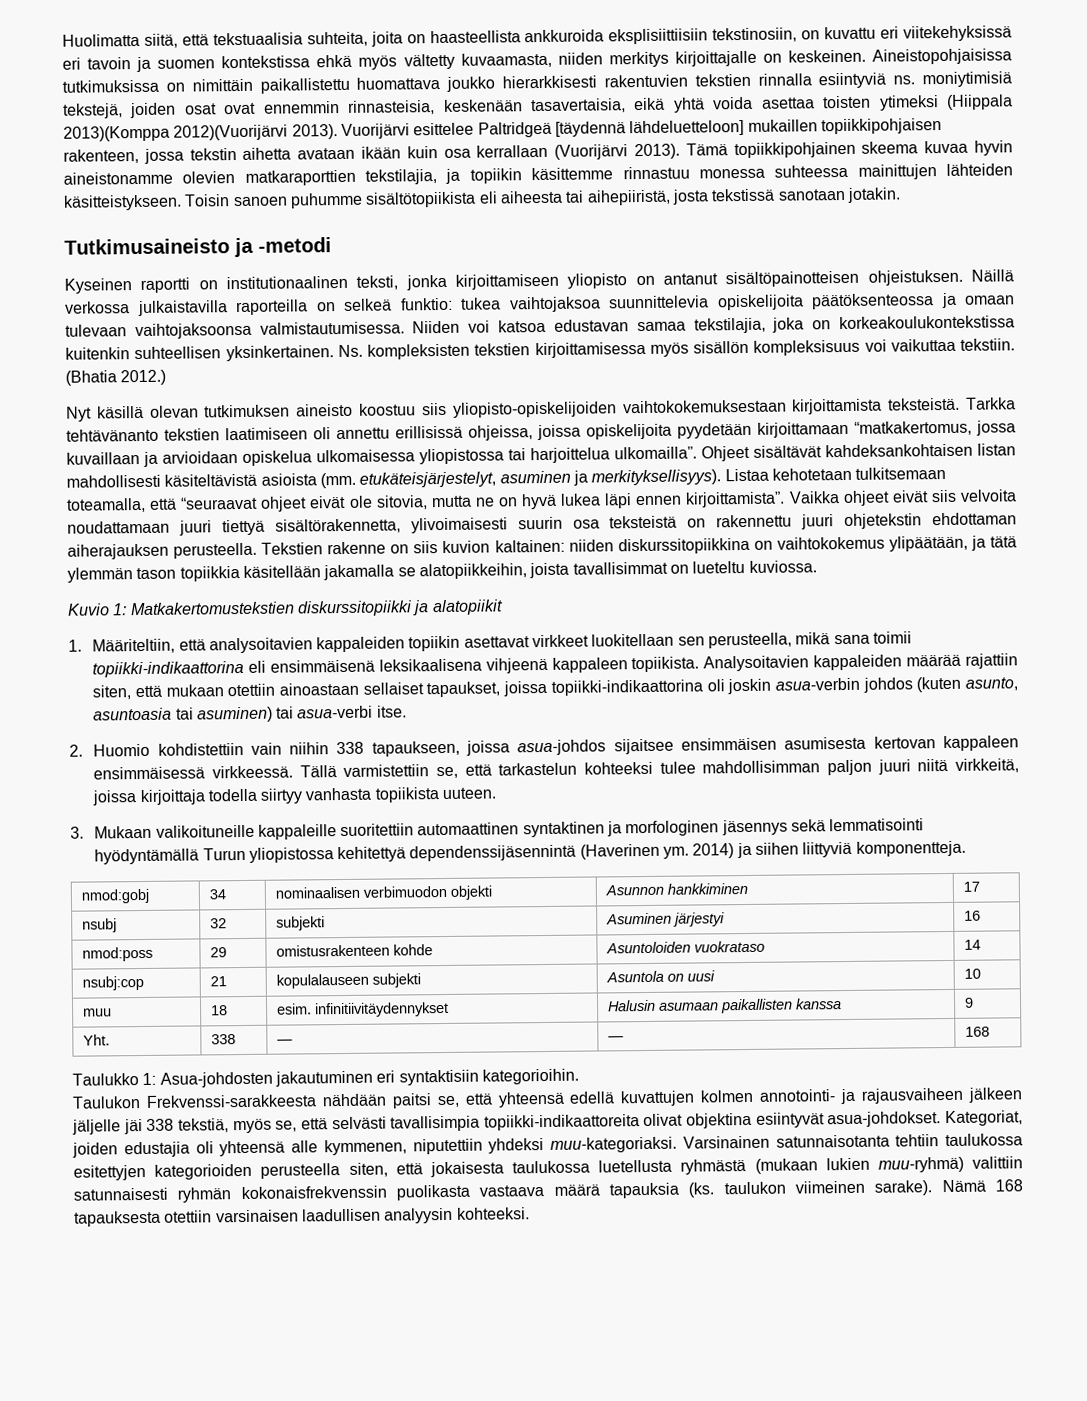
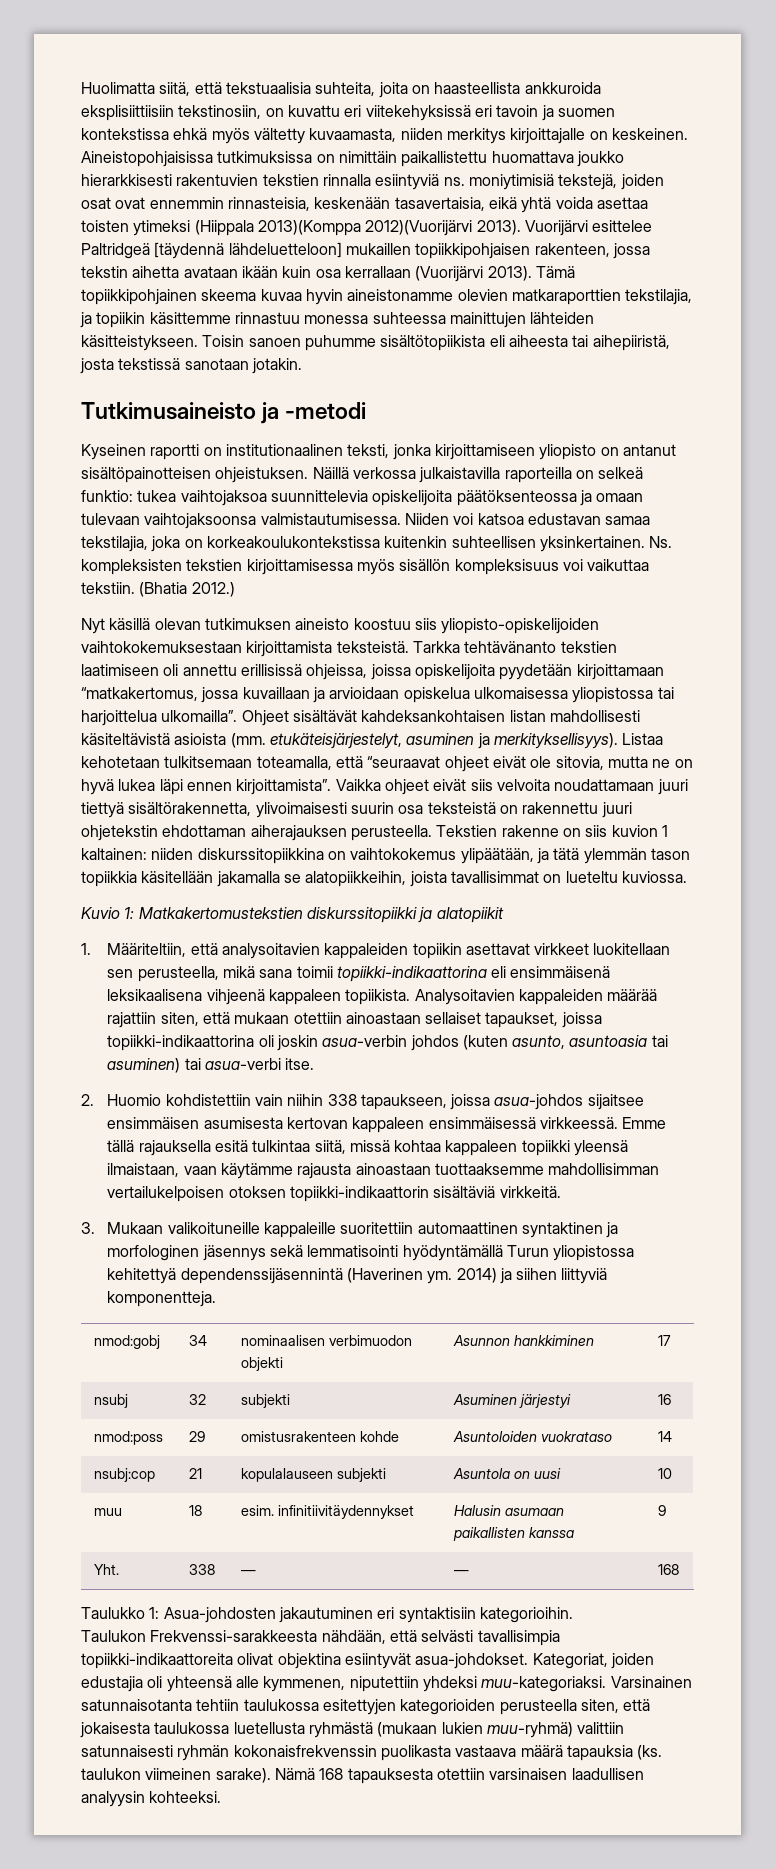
- Tekstien rakenne on siis kuvion kaltainen: niiden diskurssitopiikkina on vaihtokokemus ylipäätään, ja tätä ylemmän tason topiikkia käsitellään jakamalla se alatopiikkeihin, joista tavallisimmat on lueteltu kuviossa.
+ Tekstien rakenne on siis kuvion 1 kaltainen: niiden diskurssitopiikkina on vaihtokokemus ylipäätään, ja tätä ylemmän tason topiikkia käsitellään jakamalla se alatopiikkeihin, joista tavallisimmat on lueteltu kuviossa.
- Tällä varmistettiin se, että tarkastelun kohteeksi tulee mahdollisimman paljon juuri niitä virkkeitä, joissa kirjoittaja todella siirtyy vanhasta topiikista uuteen.
+ Emme tällä rajauksella esitä tulkintaa siitä, missä kohtaa kappaleen topiikki yleensä ilmaistaan, vaan käytämme rajausta ainoastaan tuottaaksemme mahdollisimman vertailukelpoisen otoksen topiikki-indikaattorin sisältäviä virkkeitä.
- Taulukon Frekvenssi-sarakkeesta nähdään paitsi se, että yhteensä edellä kuvattujen kolmen annotointi- ja rajausvaiheen jälkeen jäljelle jäi 338 tekstiä, myös se, että selvästi tavallisimpia topiikki-indikaattoreita olivat objektina esiintyvät asua-johdokset.
+ Taulukon Frekvenssi-sarakkeesta nähdään, että selvästi tavallisimpia topiikki-indikaattoreita olivat objektina esiintyvät asua-johdokset.

